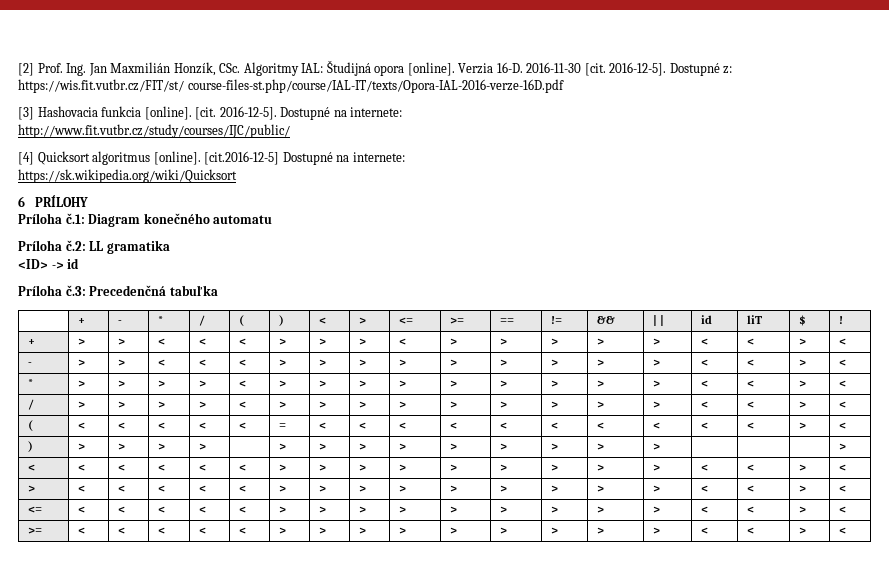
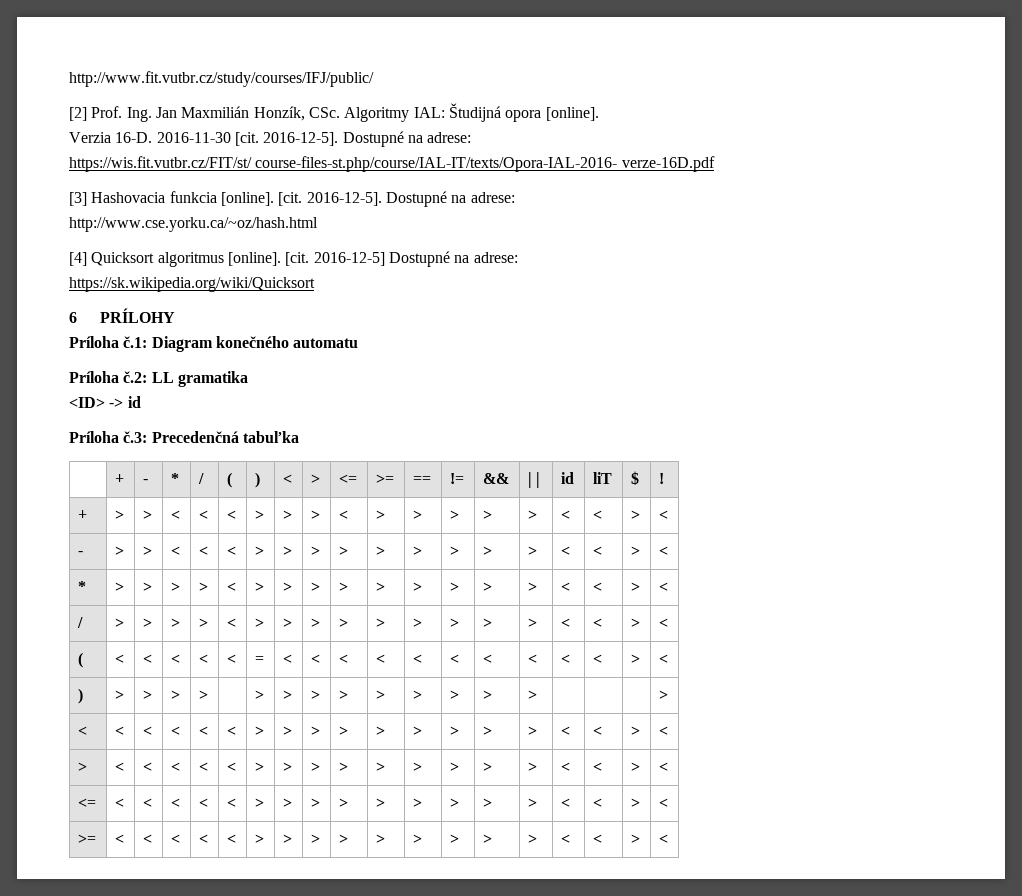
+ http://www.fit.vutbr.cz/study/courses/IFJ/public/
- [2] Prof. Ing. Jan Maxmilián Honzík, CSc. Algoritmy IAL: Študijná opora [online]. Verzia 16-D.
+ [2] Prof. Ing. Jan Maxmilián Honzík, CSc. Algoritmy IAL: Študijná opora [online].
+ Verzia 16-D.
- 2016-11-30 [cit. 2016-12-5]. Dostupné z: https://wis.fit.vutbr.cz/FIT/st/ course-files-st.php/course/IAL-IT/texts/Opora-IAL-2016-verze-16D.pdf
+ 2016-11-30 [cit. 2016-12-5]. Dostupné na adrese:
+ https://wis.fit.vutbr.cz/FIT/st/ course-files-st.php/course/IAL-IT/texts/Opora-IAL-2016- verze-16D.pdf
- [3] Hashovacia funkcia [online]. [cit. 2016-12-5]. Dostupné na internete:
- http://www.fit.vutbr.cz/study/courses/IJC/public/
+ [3] Hashovacia funkcia [online]. [cit. 2016-12-5]. Dostupné na adrese:
+ http://www.cse.yorku.ca/~oz/hash.html
- [cit.2016-12-5] Dostupné na internete:
+ [cit. 2016-12-5] Dostupné na adrese:

